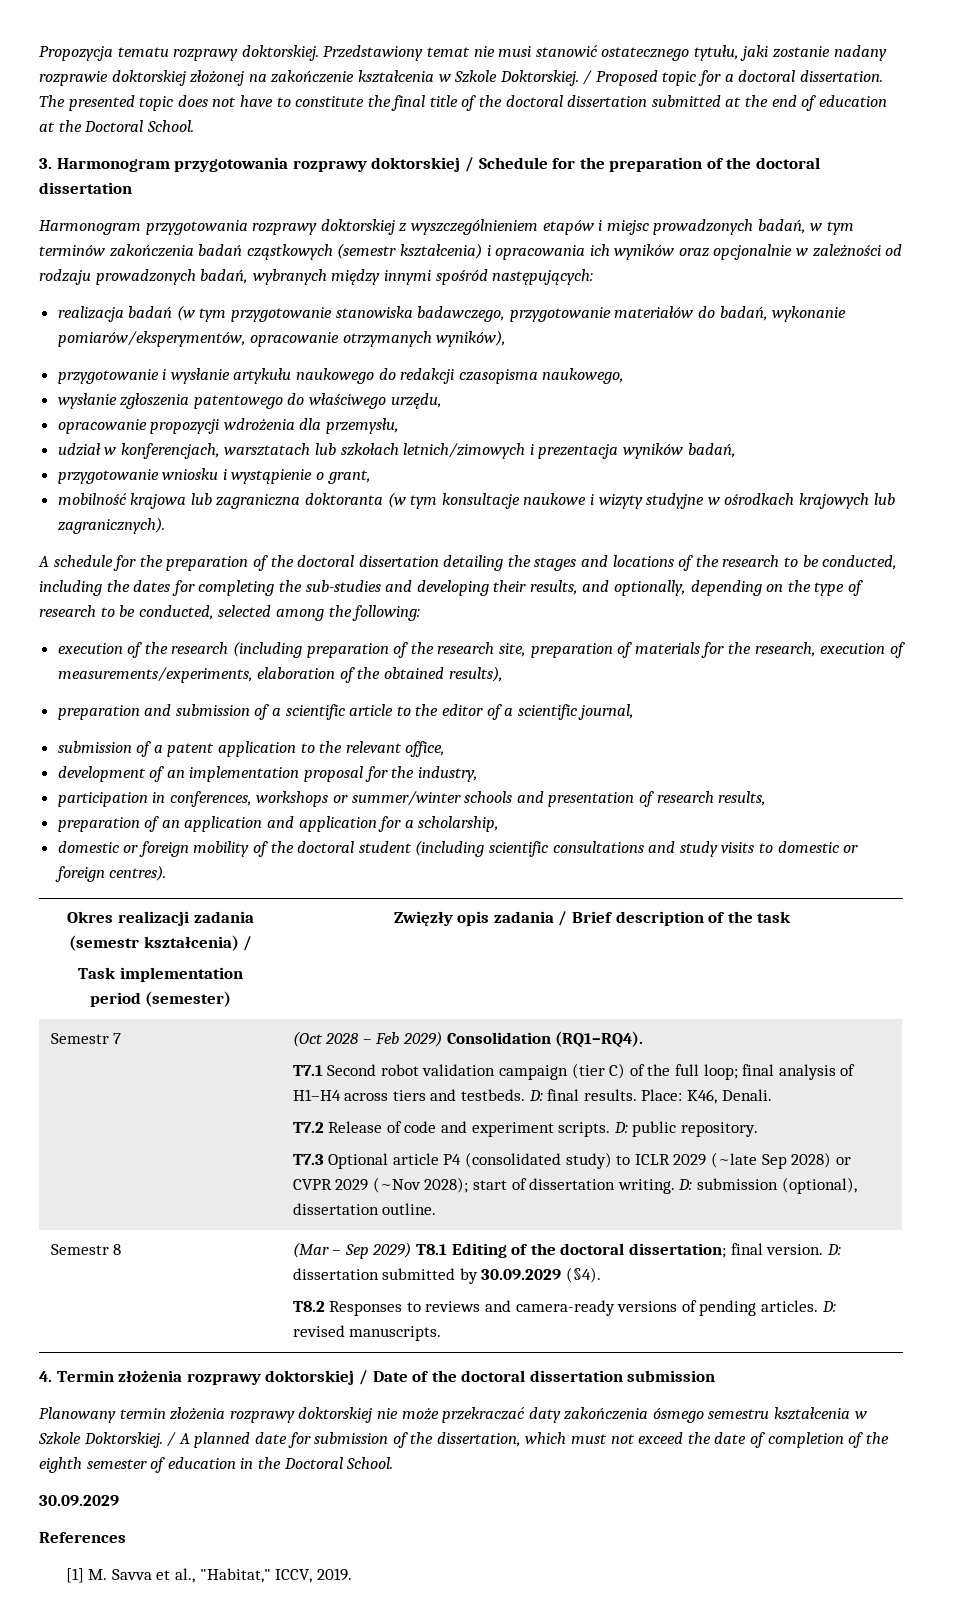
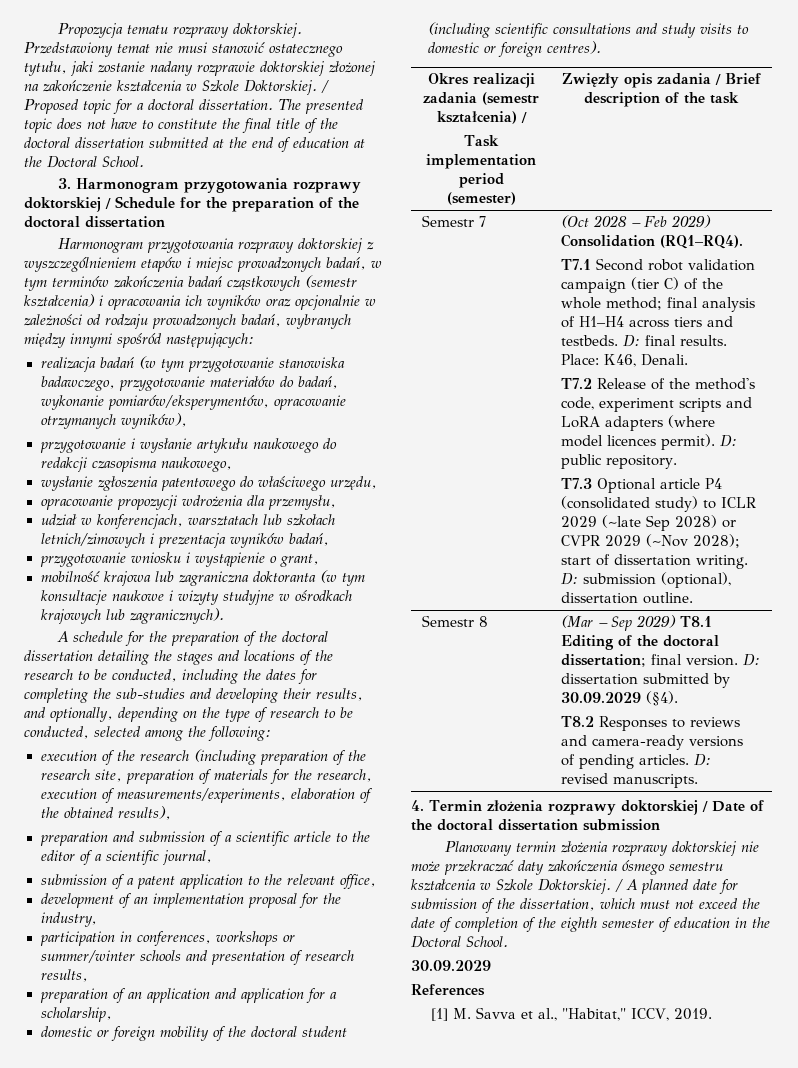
- T7.1 Second robot validation campaign (tier C) of the full loop; final analysis of H1–H4 across tiers and testbeds.
+ T7.1 Second robot validation campaign (tier C) of the whole method; final analysis of H1–H4 across tiers and testbeds.
- T7.2 Release of code and experiment scripts.
+ T7.2 Release of the method's code, experiment scripts and LoRA adapters (where model licences permit).

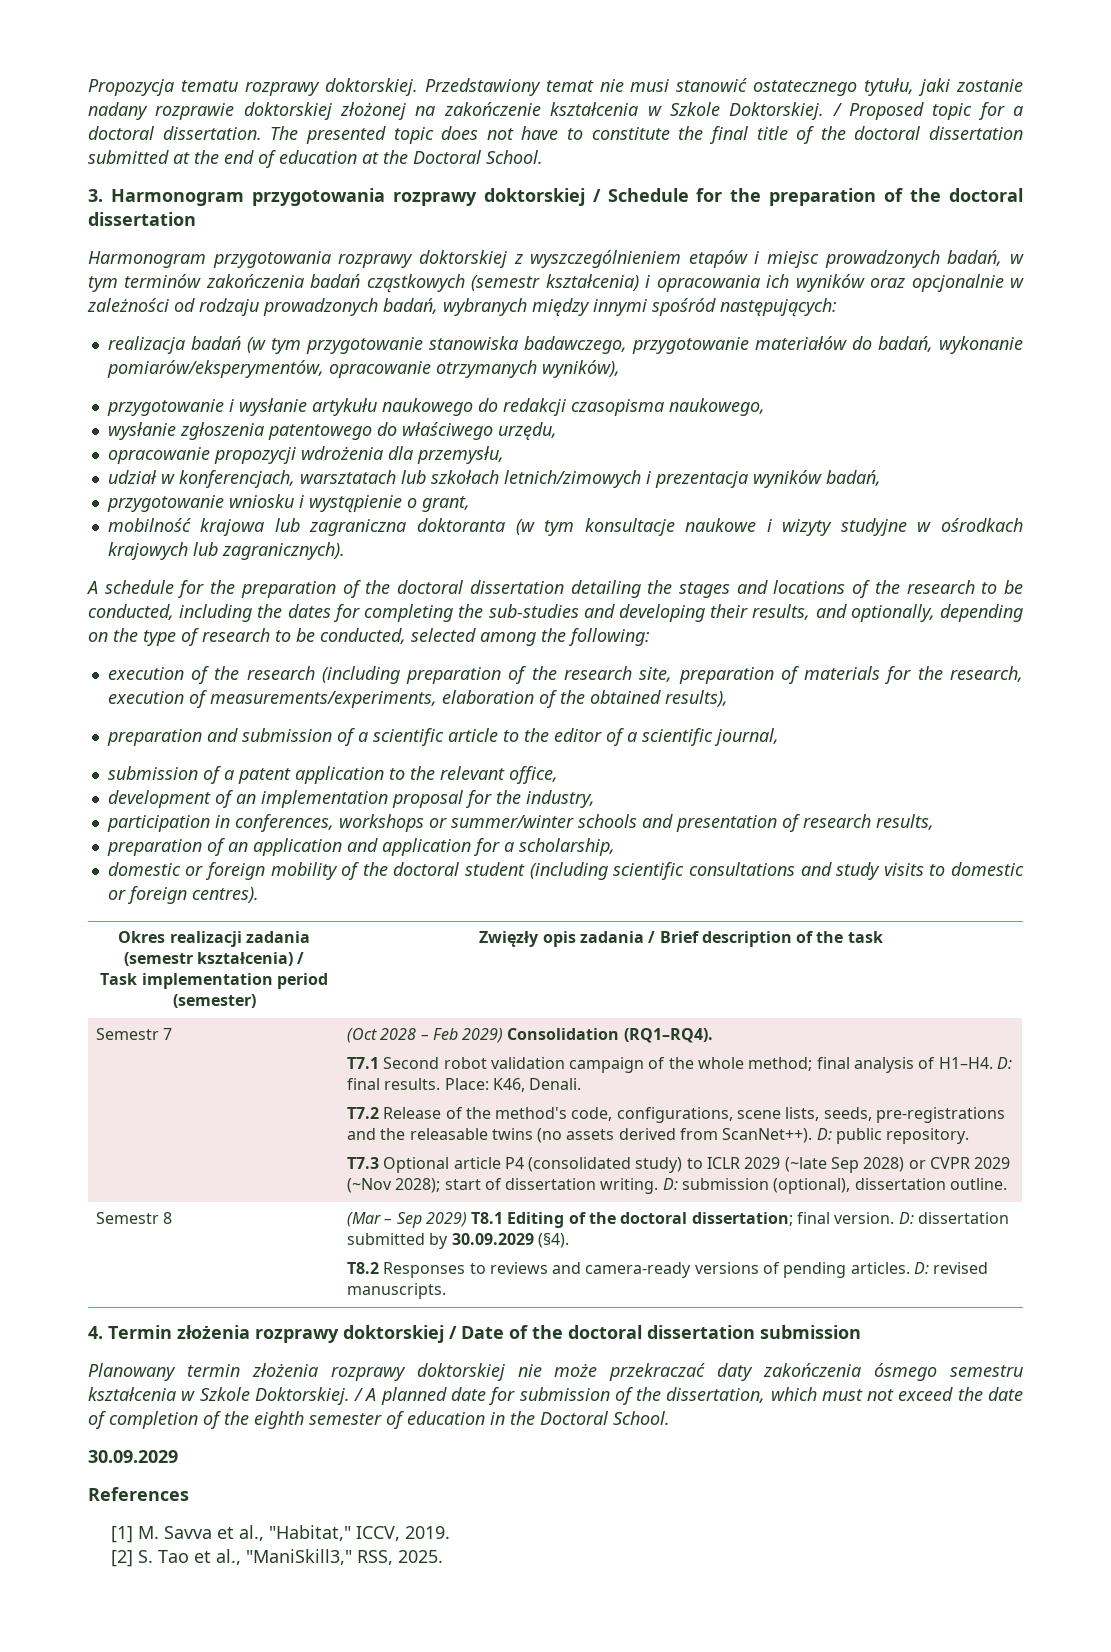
- T7.1 Second robot validation campaign (tier C) of the whole method; final analysis of H1–H4 across tiers and testbeds.
+ T7.1 Second robot validation campaign of the whole method; final analysis of H1–H4.
- T7.2 Release of the method's code, experiment scripts and LoRA adapters (where model licences permit).
+ T7.2 Release of the method's code, configurations, scene lists, seeds, pre-registrations and the releasable twins (no assets derived from ScanNet++).
+ [2] S. Tao et al., "ManiSkill3," RSS, 2025.

